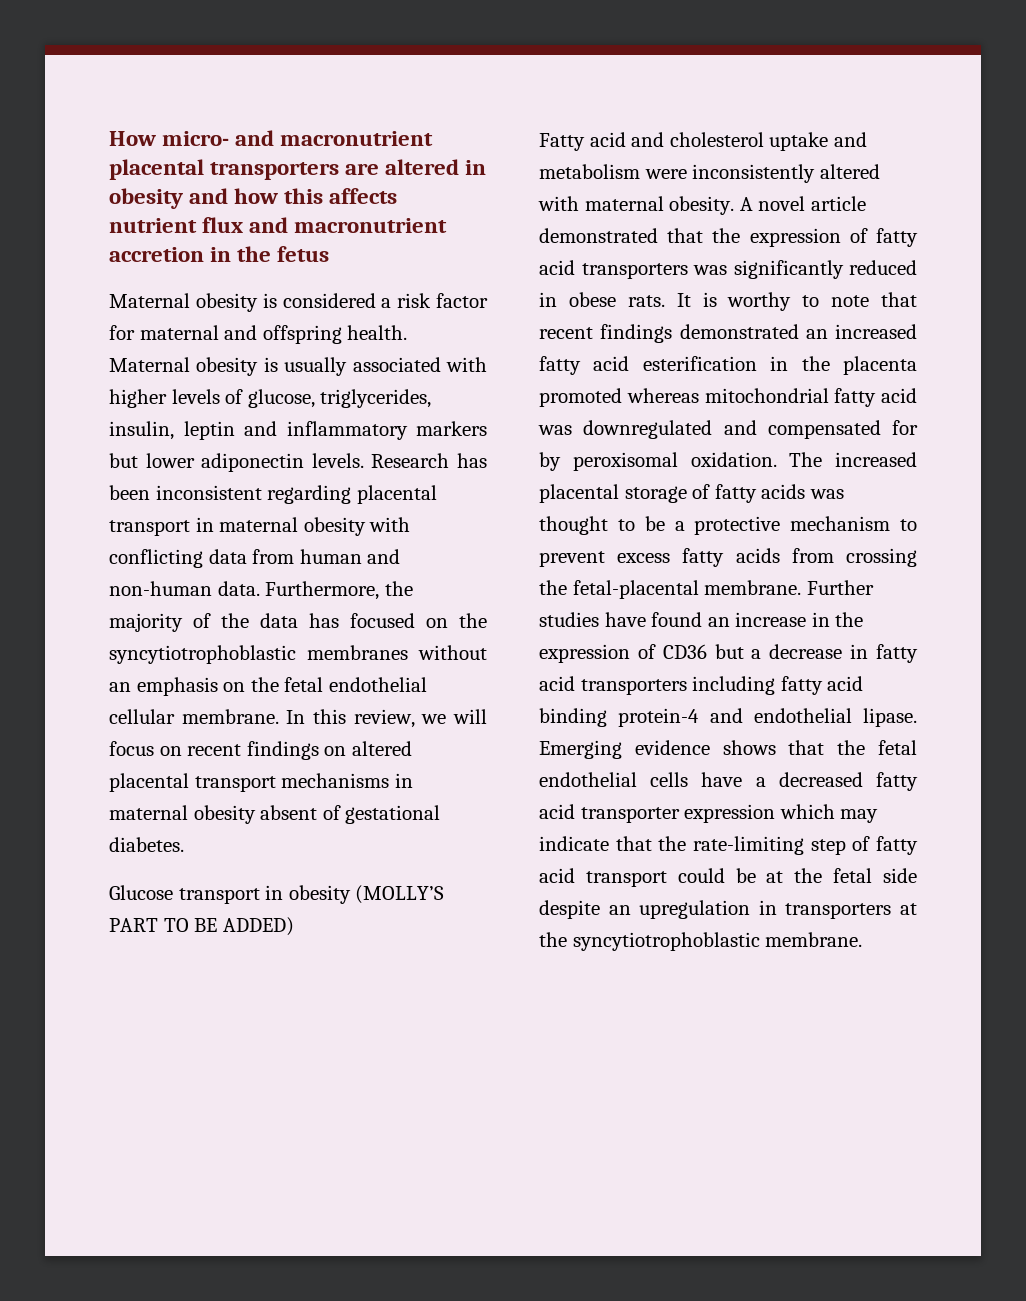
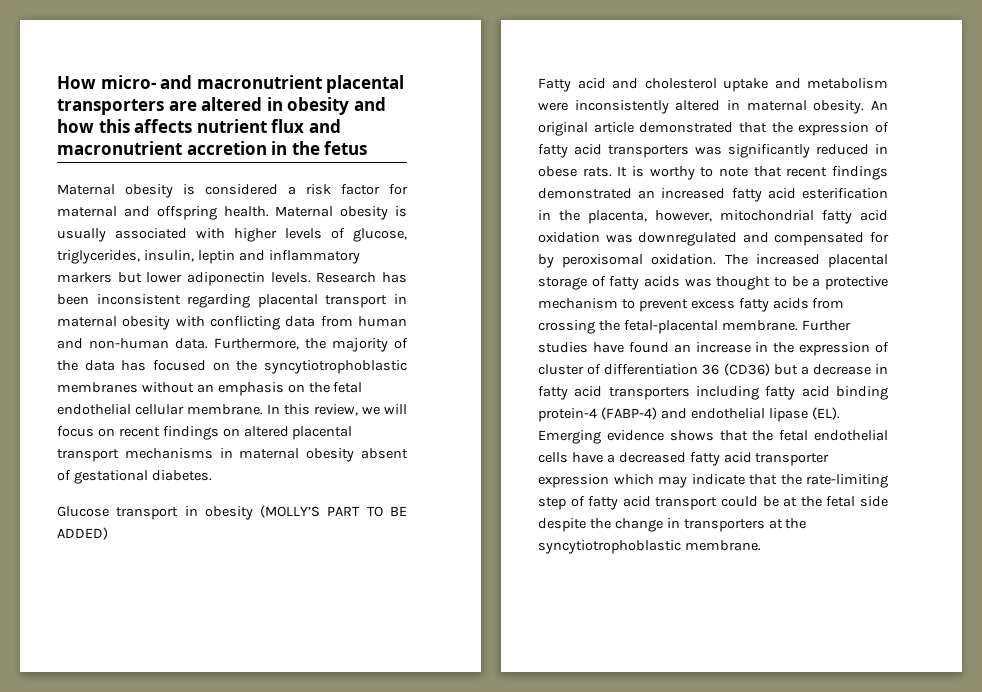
- Fatty acid and cholesterol uptake and metabolism were inconsistently altered with maternal obesity.
+ Fatty acid and cholesterol uptake and metabolism were inconsistently altered in maternal obesity.
- A novel article demonstrated that the expression of fatty acid transporters was significantly reduced in obese rats.
+ An original article demonstrated that the expression of fatty acid transporters was significantly reduced in obese rats.
- It is worthy to note that recent findings demonstrated an increased fatty acid esterification in the placenta promoted whereas mitochondrial fatty acid was downregulated and compensated for by peroxisomal oxidation.
+ It is worthy to note that recent findings demonstrated an increased fatty acid esterification in the placenta, however, mitochondrial fatty acid oxidation was downregulated and compensated for by peroxisomal oxidation.
- Further studies have found an increase in the expression of CD36 but a decrease in fatty acid transporters including fatty acid binding protein-4 and endothelial lipase. Emerging evidence shows that the fetal endothelial cells have a decreased fatty acid transporter expression which may indicate that the rate-limiting step of fatty acid transport could be at the fetal side despite an upregulation in transporters at the syncytiotrophoblastic membrane.
+ Further studies have found an increase in the expression of cluster of differentiation 36 (CD36) but a decrease in fatty acid transporters including fatty acid binding protein-4 (FABP-4) and endothelial lipase (EL). Emerging evidence shows that the fetal endothelial cells have a decreased fatty acid transporter expression which may indicate that the rate-limiting step of fatty acid transport could be at the fetal side despite the change in transporters at the syncytiotrophoblastic membrane.

